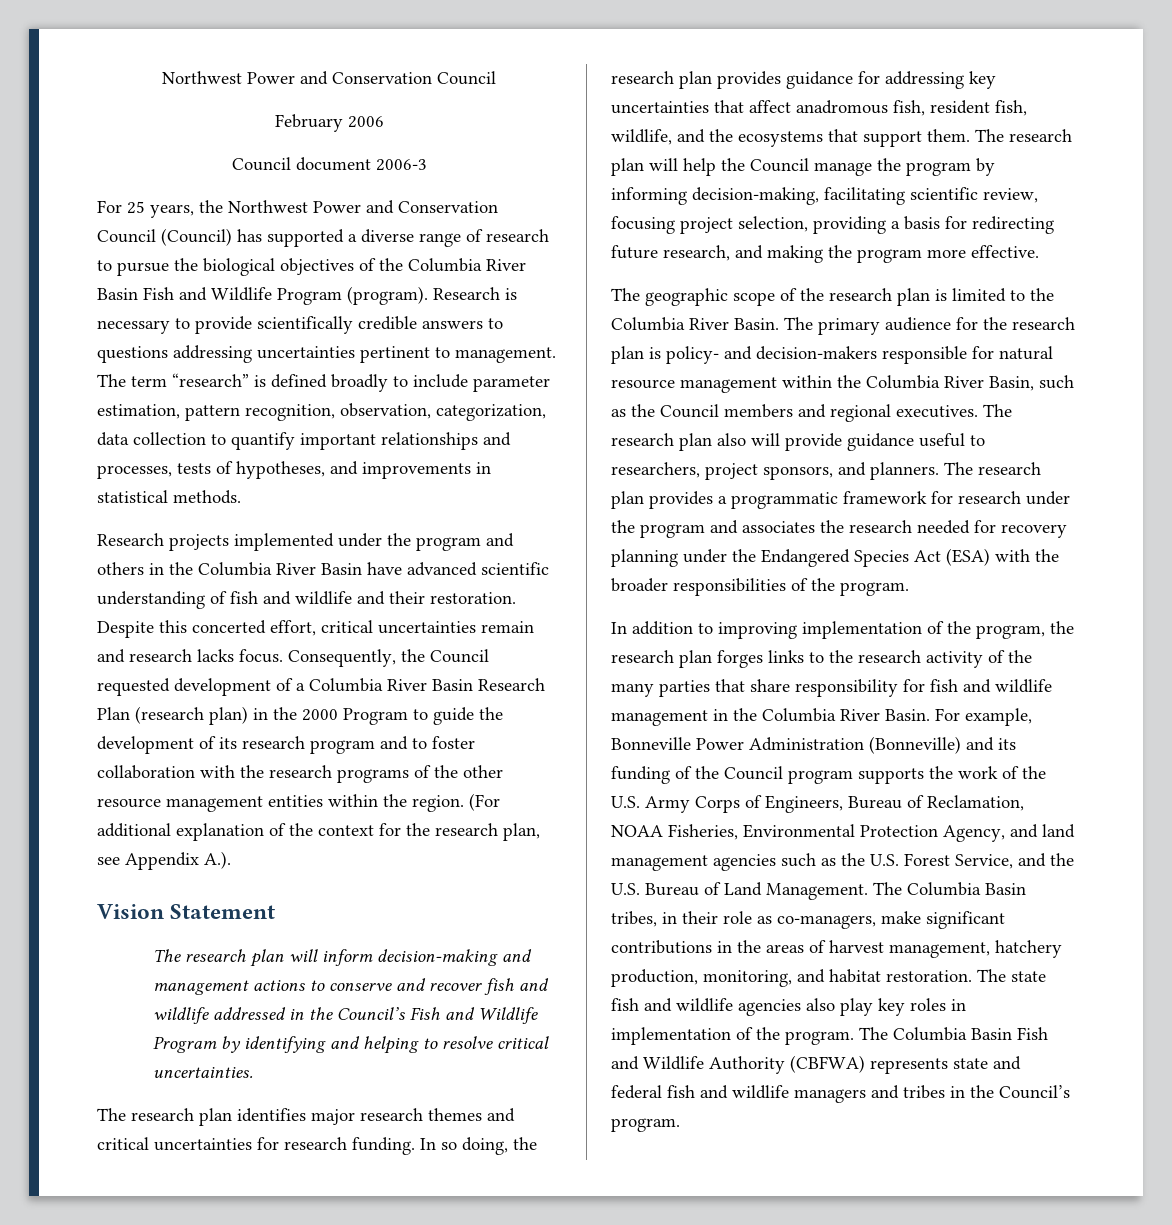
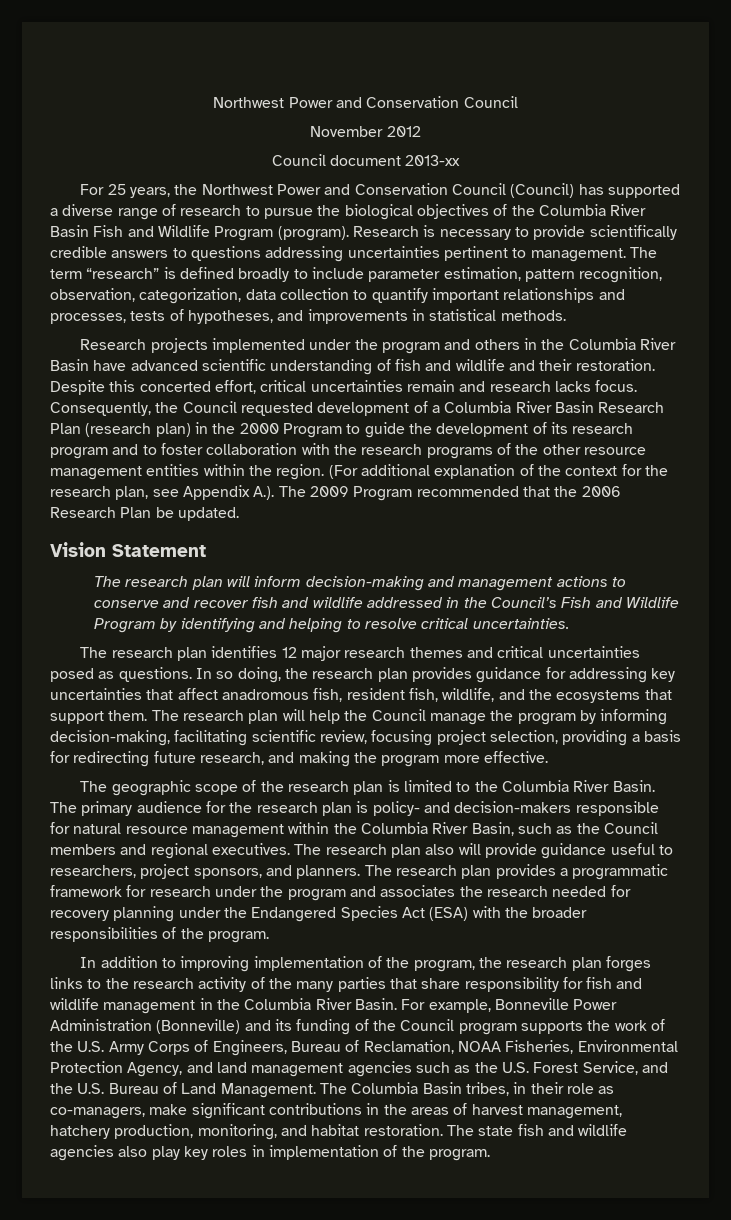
- February 2006
+ November 2012
- Council document 2006-3
+ Council document 2013-xx
- (For additional explanation of the context for the research plan, see Appendix A.).
+ (For additional explanation of the context for the research plan, see Appendix A.). The 2009 Program recommended that the 2006 Research Plan be updated.
- The research plan identifies major research themes and critical uncertainties for research funding.
+ The research plan identifies 12 major research themes and critical uncertainties posed as questions.
- The Columbia Basin Fish and Wildlife Authority (CBFWA) represents state and federal fish and wildlife managers and tribes in the Council’s program.

